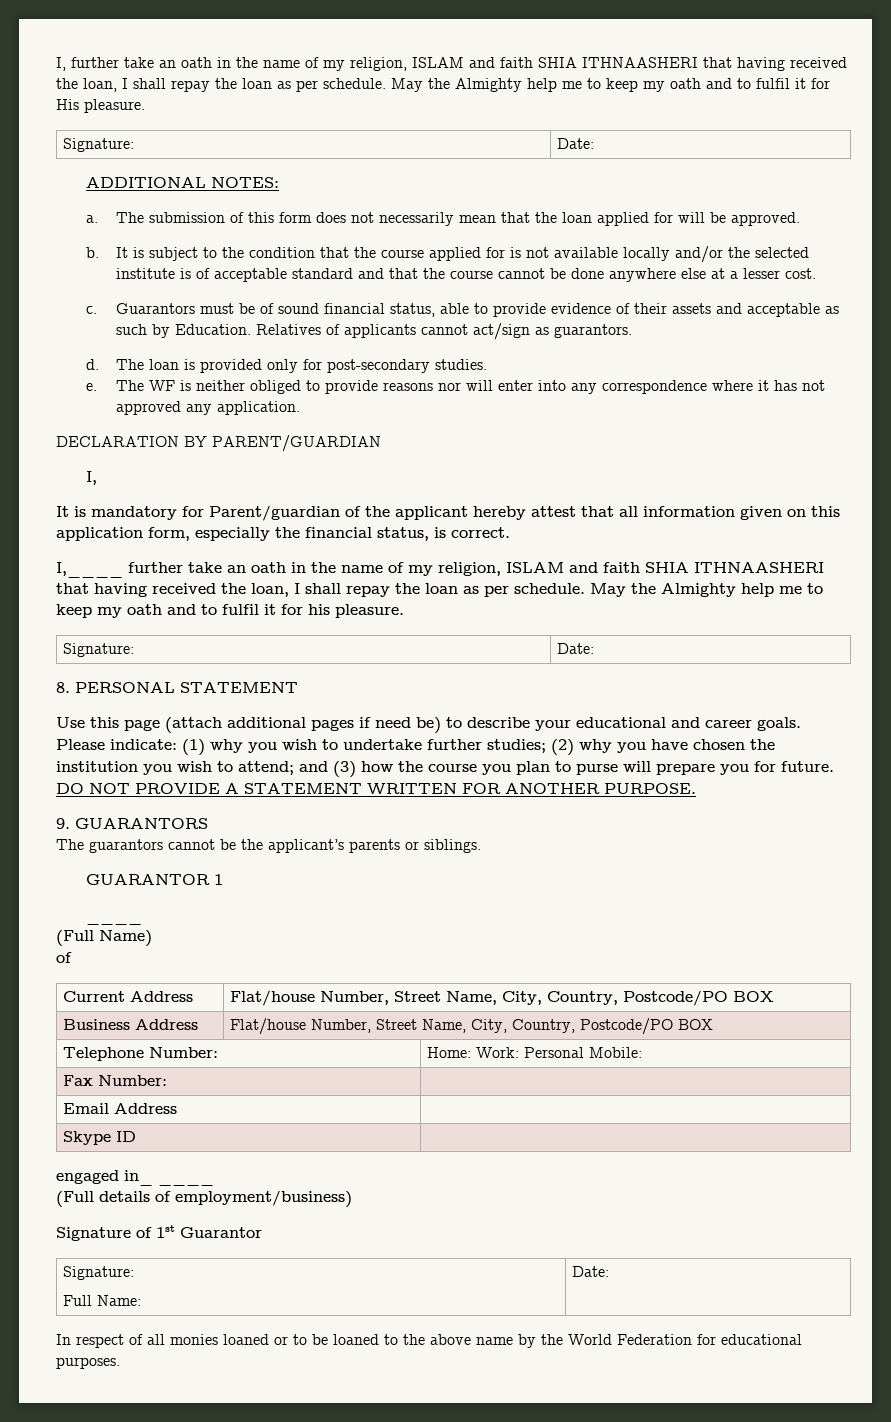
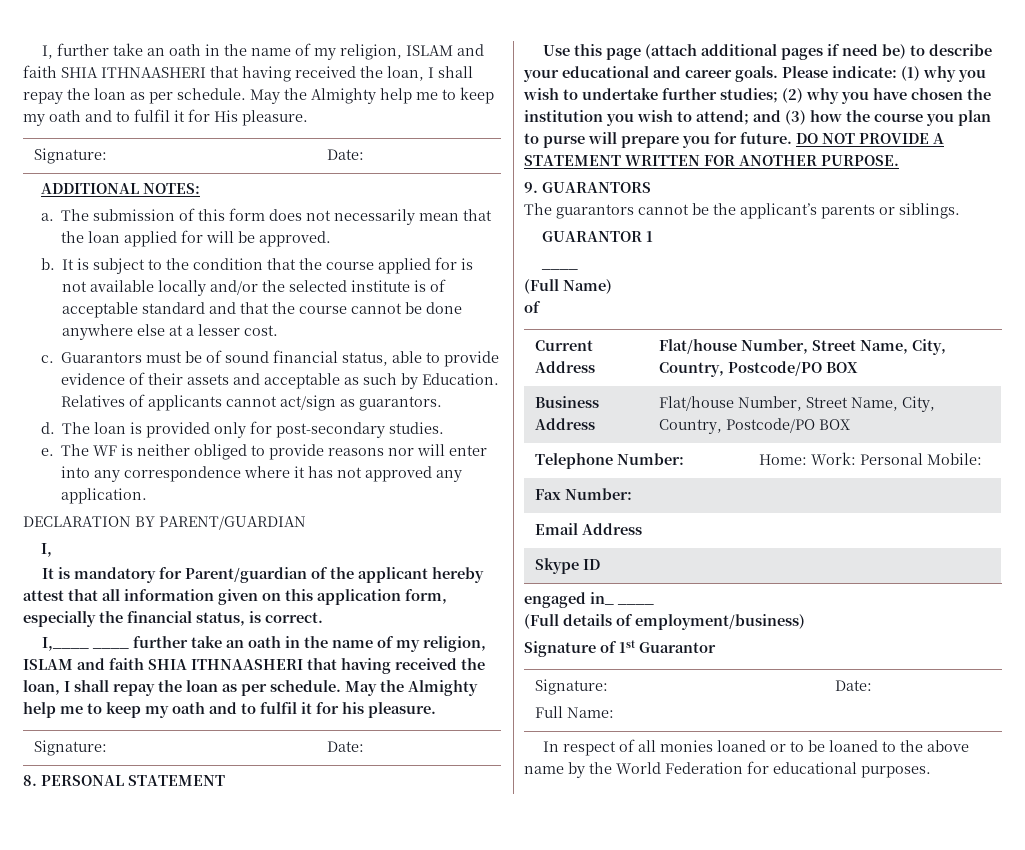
- I,____ further take an oath in the name of my religion, ISLAM and faith SHIA ITHNAASHERI that having received the loan, I shall repay the loan as per schedule.
+ I,____ ____ further take an oath in the name of my religion, ISLAM and faith SHIA ITHNAASHERI that having received the loan, I shall repay the loan as per schedule.

